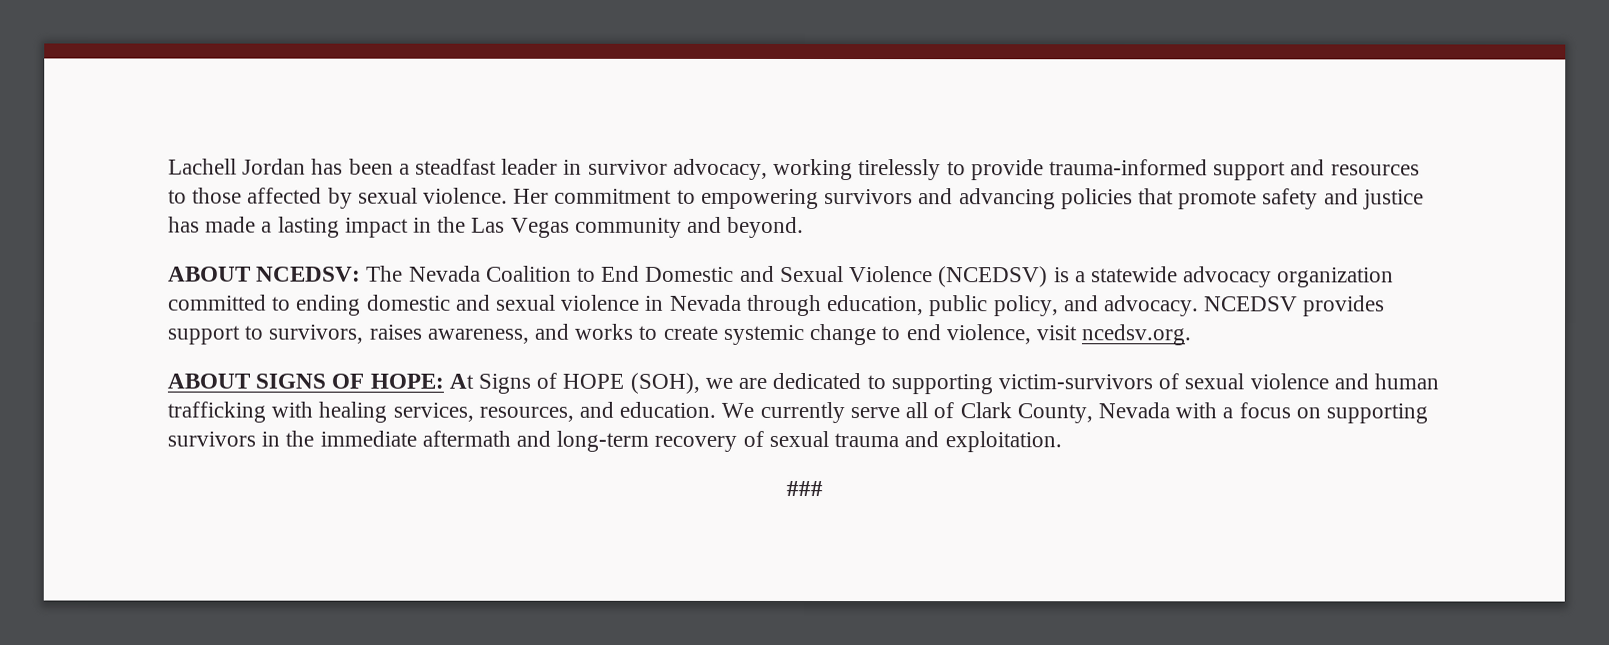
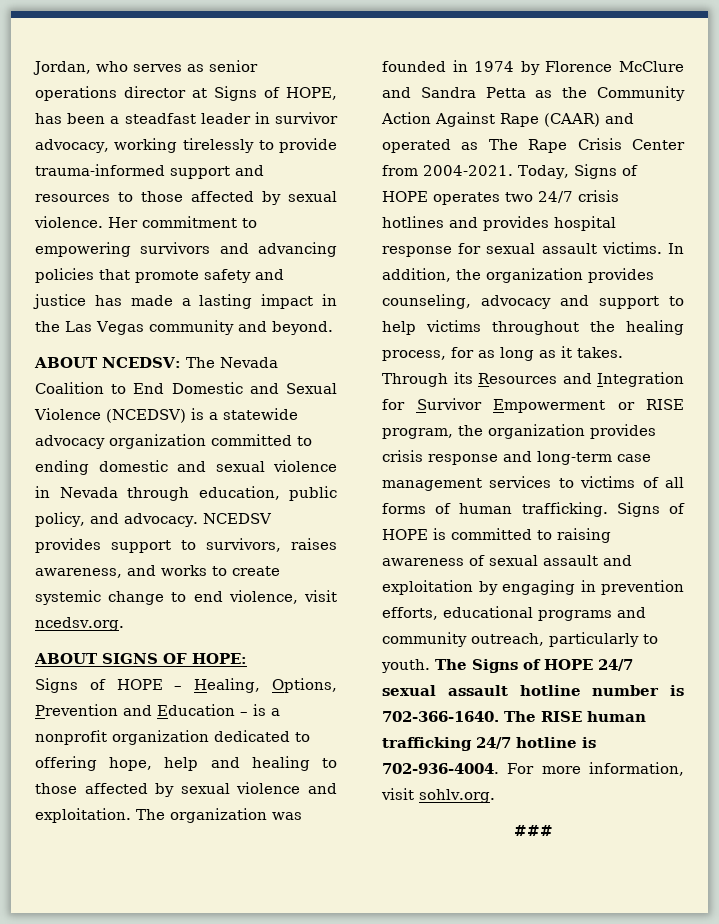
- Lachell Jordan has been a steadfast leader in survivor advocacy, working tirelessly to provide trauma-informed support and resources to those affected by sexual violence.
+ Jordan, who serves as senior operations director at Signs of HOPE, has been a steadfast leader in survivor advocacy, working tirelessly to provide trauma-informed support and resources to those affected by sexual violence.
- ABOUT SIGNS OF HOPE: At Signs of HOPE (SOH), we are dedicated to supporting victim-survivors of sexual violence and human trafficking with healing services, resources, and education. We currently serve all of Clark County, Nevada with a focus on supporting survivors in the immediate aftermath and long-term recovery of sexual trauma and exploitation.
+ ABOUT SIGNS OF HOPE:
+ Signs of HOPE – Healing, Options, Prevention and Education – is a nonprofit organization dedicated to offering hope, help and healing to those affected by sexual violence and exploitation. The organization was founded in 1974 by Florence McClure and Sandra Petta as the Community Action Against Rape (CAAR) and operated as The Rape Crisis Center from 2004-2021. Today, Signs of HOPE operates two 24/7 crisis hotlines and provides hospital response for sexual assault victims. In addition, the organization provides counseling, advocacy and support to help victims throughout the healing process, for as long as it takes. Through its Resources and Integration for Survivor Empowerment or RISE program, the organization provides crisis response and long-term case management services to victims of all forms of human trafficking. Signs of HOPE is committed to raising awareness of sexual assault and exploitation by engaging in prevention efforts, educational programs and community outreach, particularly to youth. The Signs of HOPE 24/7 sexual assault hotline number is 702-366-1640. The RISE human trafficking 24/7 hotline is 702-936-4004. For more information, visit sohlv.org.

